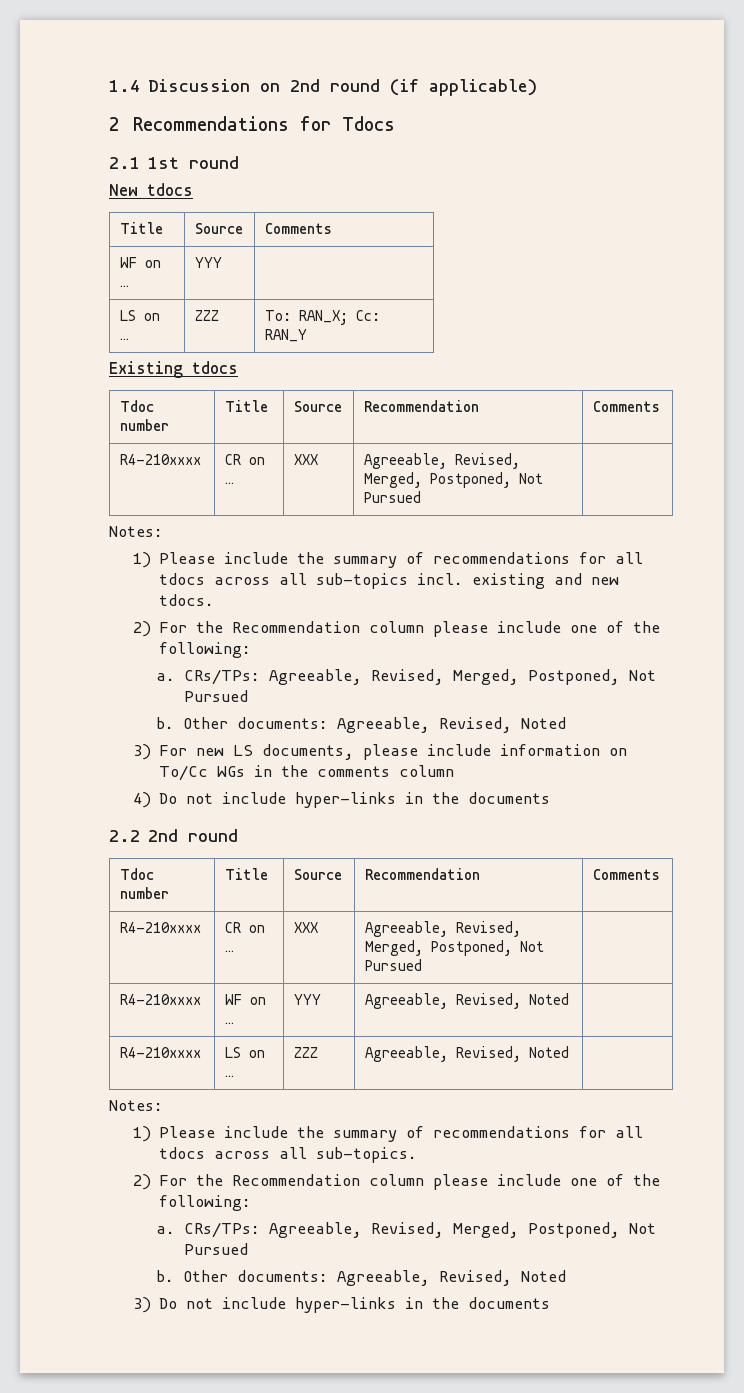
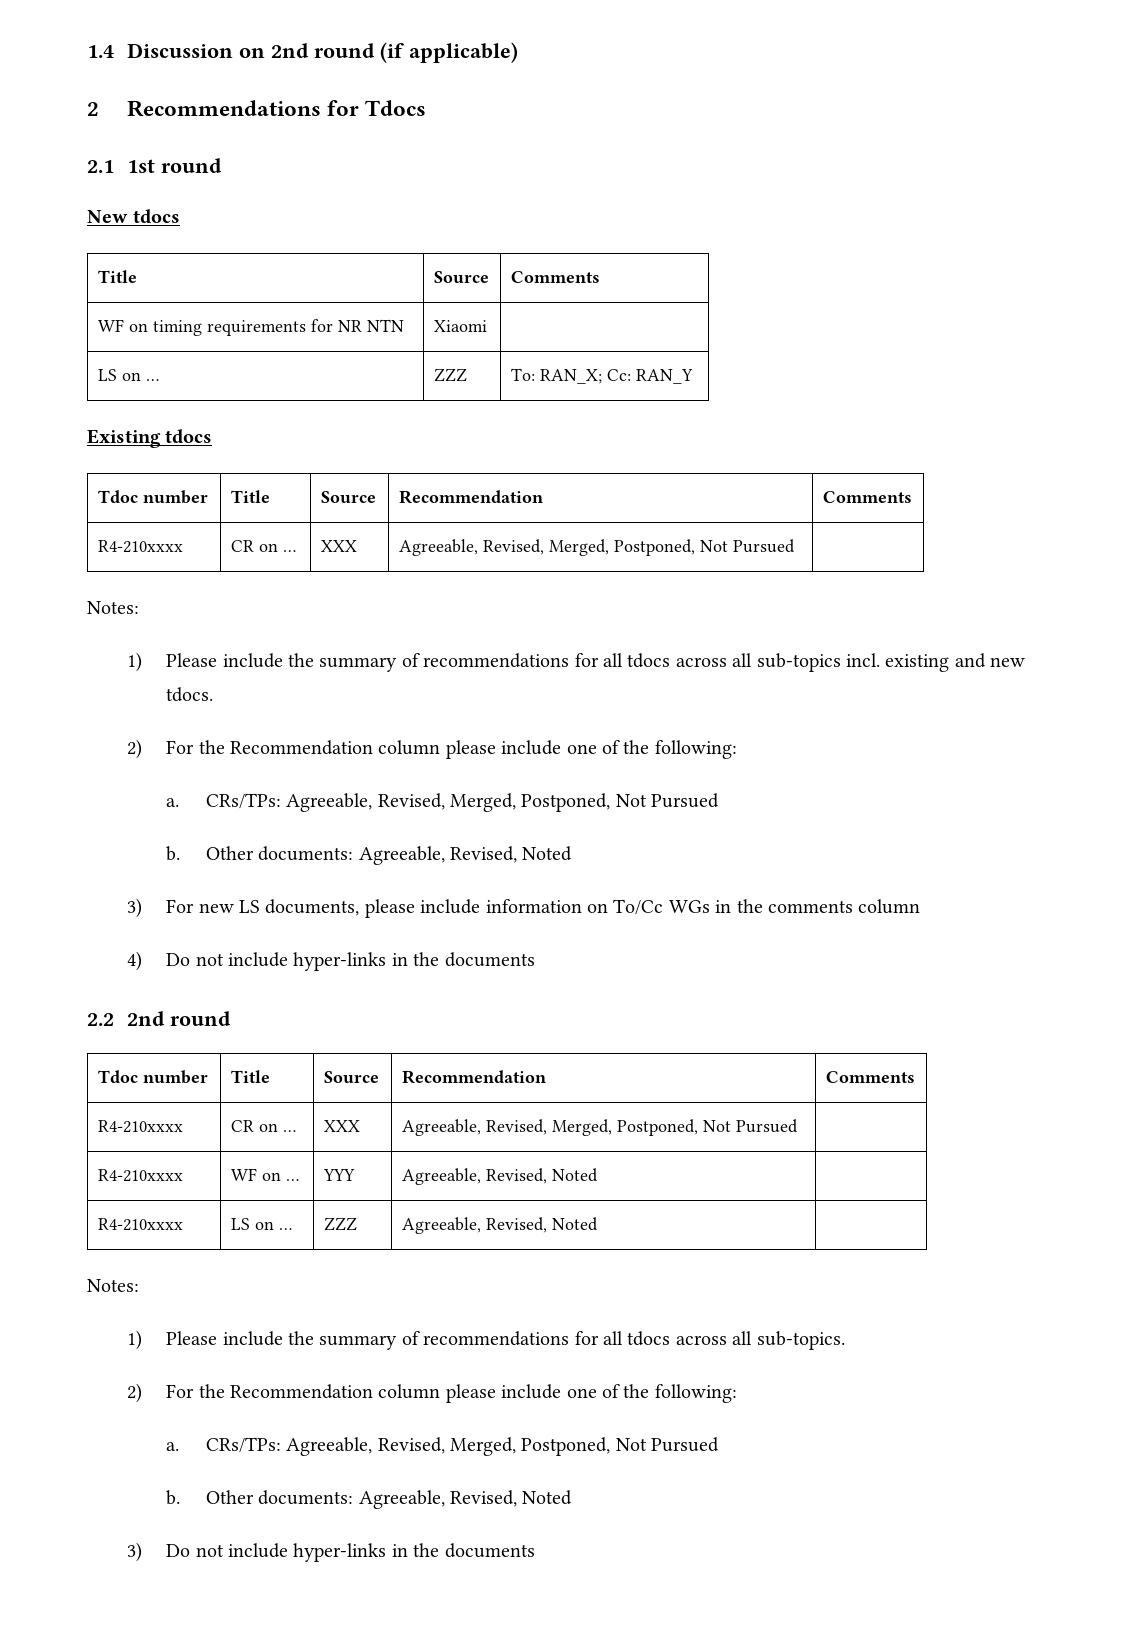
  Title | Source | Comments
- WF on … | YYY |
+ WF on timing requirements for NR NTN | Xiaomi |

